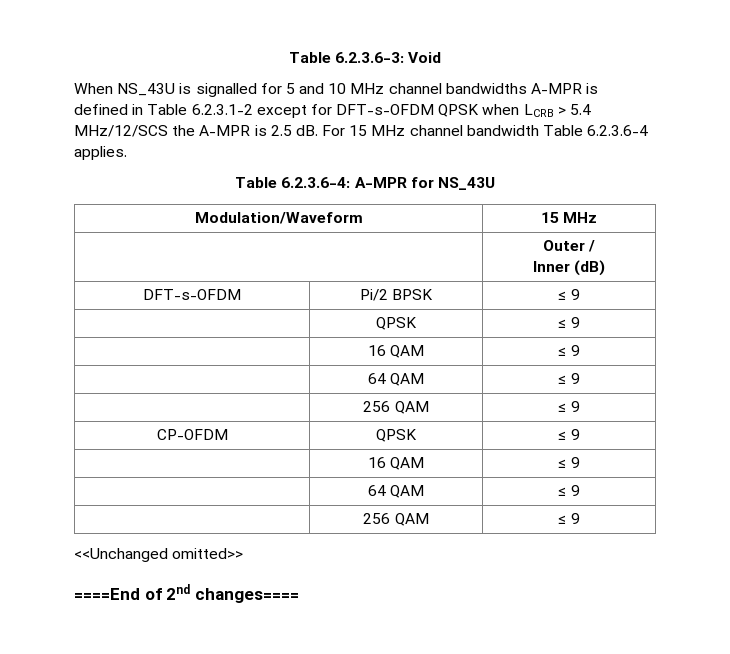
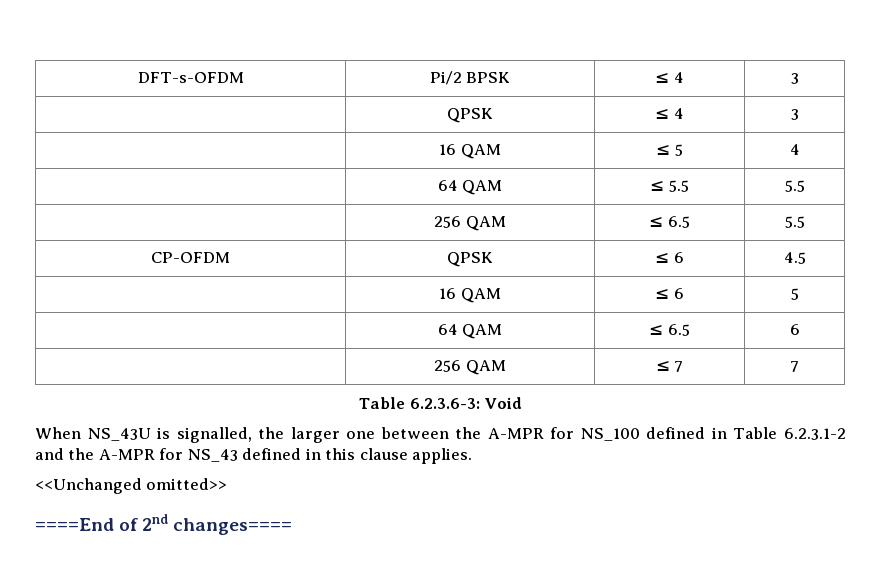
+ DFT-s-OFDM | Pi/2 BPSK | ≤ 4 | 3
+ | QPSK | ≤ 4 | 3
+ | 16 QAM | ≤ 5 | 4
+ | 64 QAM | ≤ 5.5 | 5.5
+ | 256 QAM | ≤ 6.5 | 5.5
+ CP-OFDM | QPSK | ≤ 6 | 4.5
+ | 16 QAM | ≤ 6 | 5
+ | 64 QAM | ≤ 6.5 | 6
+ | 256 QAM | ≤ 7 | 7
- When NS_43U is signalled for 5 and 10 MHz channel bandwidths A-MPR is defined in Table 6.2.3.1-2 except for DFT-s-OFDM QPSK when LCRB > 5.4 MHz/12/SCS the A-MPR is 2.5 dB. For 15 MHz channel bandwidth Table 6.2.3.6-4 applies.
- Table 6.2.3.6-4: A-MPR for NS_43U
- Modulation/Waveform | 15 MHz
- | Outer /
- Inner (dB)
- DFT-s-OFDM | Pi/2 BPSK | ≤ 9
- | QPSK | ≤ 9
- | 16 QAM | ≤ 9
- | 64 QAM | ≤ 9
- | 256 QAM | ≤ 9
- CP-OFDM | QPSK | ≤ 9
- | 16 QAM | ≤ 9
- | 64 QAM | ≤ 9
- | 256 QAM | ≤ 9
+ When NS_43U is signalled, the larger one between the A-MPR for NS_100 defined in Table 6.2.3.1-2 and the A-MPR for NS_43 defined in this clause applies.

